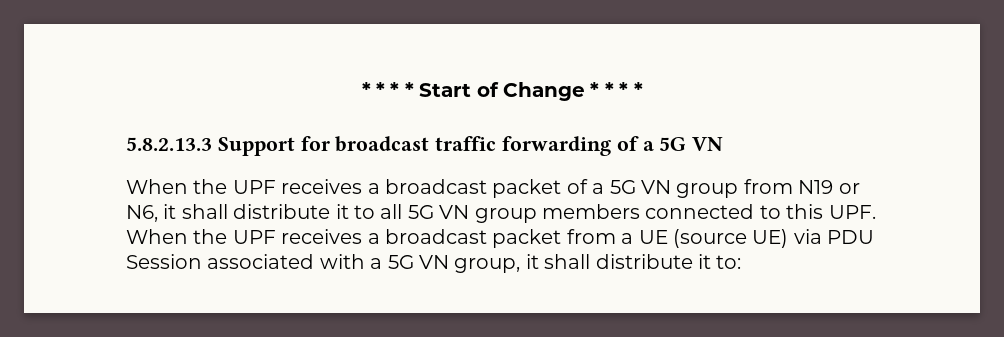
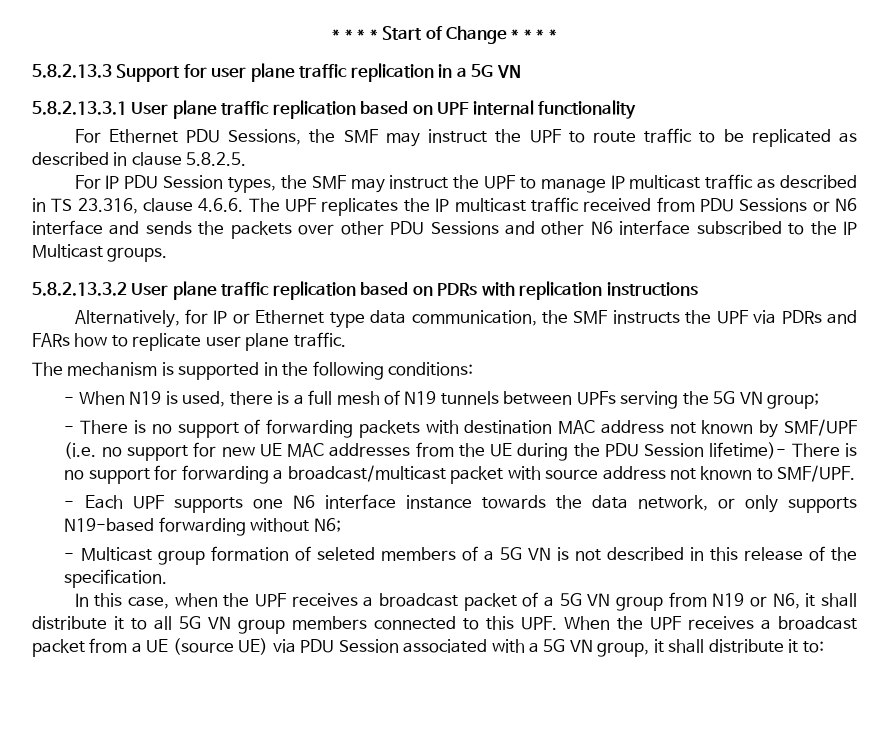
- 5.8.2.13.3 Support for broadcast traffic forwarding of a 5G VN
- When the UPF receives a broadcast packet of a 5G VN group from N19 or N6, it shall distribute it to all 5G VN group members connected to this UPF. When the UPF receives a broadcast packet from a UE (source UE) via PDU Session associated with a 5G VN group, it shall distribute it to:
+ 5.8.2.13.3 Support for user plane traffic replication in a 5G VN
+ 5.8.2.13.3.1 User plane traffic replication based on UPF internal functionality
+ For Ethernet PDU Sessions, the SMF may instruct the UPF to route traffic to be replicated as described in clause 5.8.2.5.
+ For IP PDU Session types, the SMF may instruct the UPF to manage IP multicast traffic as described in TS 23.316, clause 4.6.6. The UPF replicates the IP multicast traffic received from PDU Sessions or N6 interface and sends the packets over other PDU Sessions and other N6 interface subscribed to the IP Multicast groups.
+ 5.8.2.13.3.2 User plane traffic replication based on PDRs with replication instructions
+ Alternatively, for IP or Ethernet type data communication, the SMF instructs the UPF via PDRs and FARs how to replicate user plane traffic.
+ The mechanism is supported in the following conditions:
+ - When N19 is used, there is a full mesh of N19 tunnels between UPFs serving the 5G VN group;
+ - There is no support of forwarding packets with destination MAC address not known by SMF/UPF (i.e. no support for new UE MAC addresses from the UE during the PDU Session lifetime)- There is no support for forwarding a broadcast/multicast packet with source address not known to SMF/UPF.
+ - Each UPF supports one N6 interface instance towards the data network, or only supports N19-based forwarding without N6;
+ - Multicast group formation of seleted members of a 5G VN is not described in this release of the specification.
+ In this case, when the UPF receives a broadcast packet of a 5G VN group from N19 or N6, it shall distribute it to all 5G VN group members connected to this UPF. When the UPF receives a broadcast packet from a UE (source UE) via PDU Session associated with a 5G VN group, it shall distribute it to:

